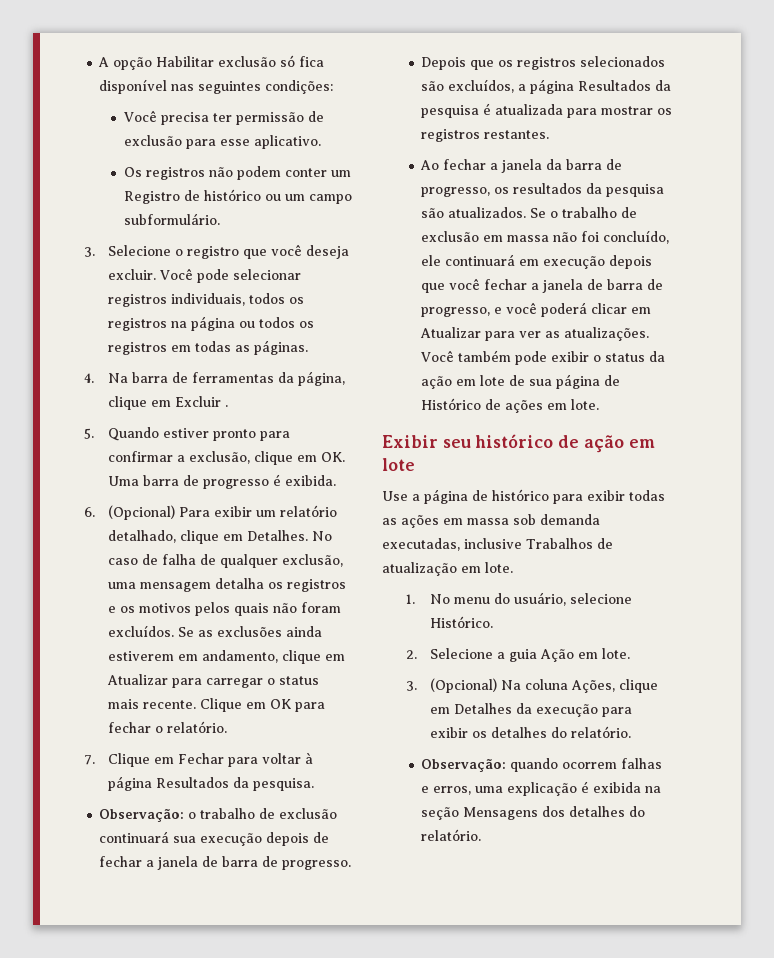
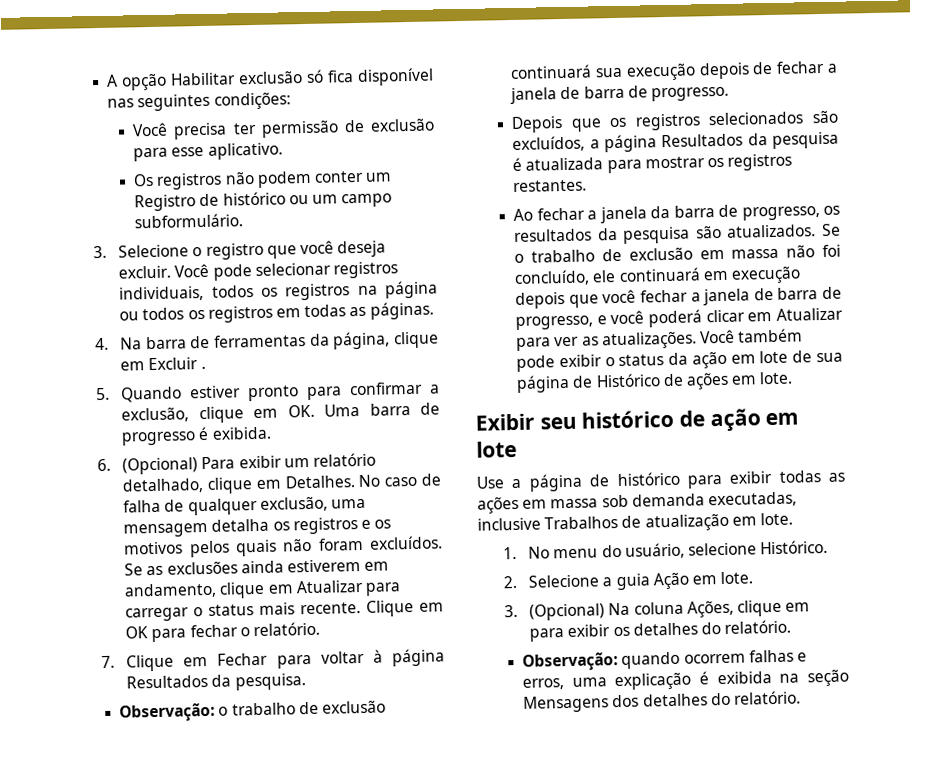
- 3. (Opcional) Na coluna Ações, clique em Detalhes da execução para exibir os detalhes do relatório.
+ 3. (Opcional) Na coluna Ações, clique em para exibir os detalhes do relatório.

